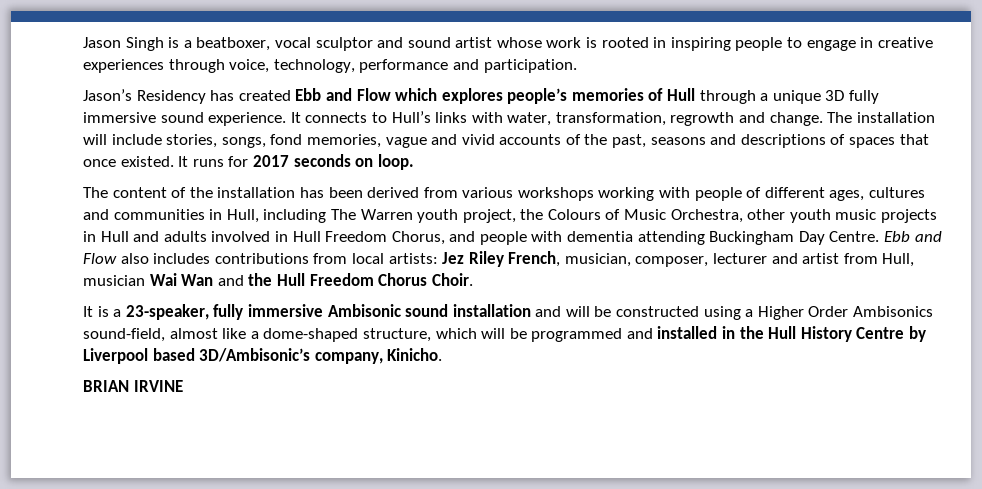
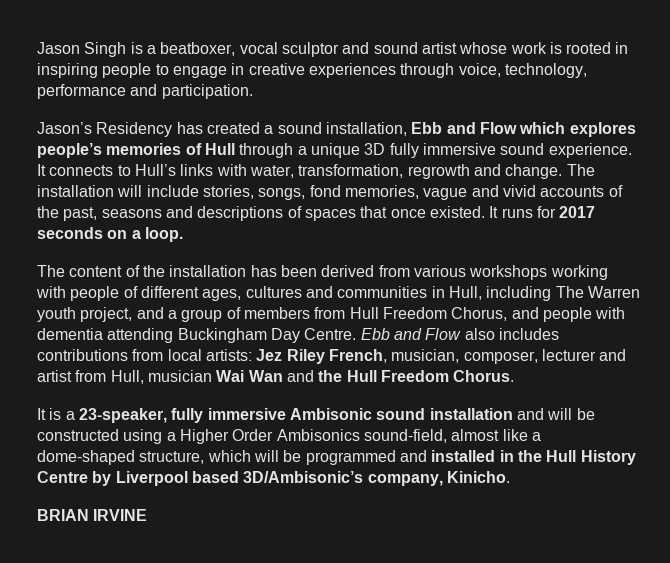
- Jason’s Residency has created Ebb and Flow which explores people’s memories of Hull through a unique 3D fully immersive sound experience.
+ Jason’s Residency has created a sound installation, Ebb and Flow which explores people’s memories of Hull through a unique 3D fully immersive sound experience.
- It runs for 2017 seconds on loop.
+ It runs for 2017 seconds on a loop.
- The content of the installation has been derived from various workshops working with people of different ages, cultures and communities in Hull, including The Warren youth project, the Colours of Music Orchestra, other youth music projects in Hull and adults involved in Hull Freedom Chorus, and people with dementia attending Buckingham Day Centre.
+ The content of the installation has been derived from various workshops working with people of different ages, cultures and communities in Hull, including The Warren youth project, and a group of members from Hull Freedom Chorus, and people with dementia attending Buckingham Day Centre.
- Ebb and Flow also includes contributions from local artists: Jez Riley French, musician, composer, lecturer and artist from Hull, musician Wai Wan and the Hull Freedom Chorus Choir.
+ Ebb and Flow also includes contributions from local artists: Jez Riley French, musician, composer, lecturer and artist from Hull, musician Wai Wan and the Hull Freedom Chorus.

